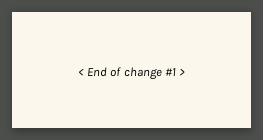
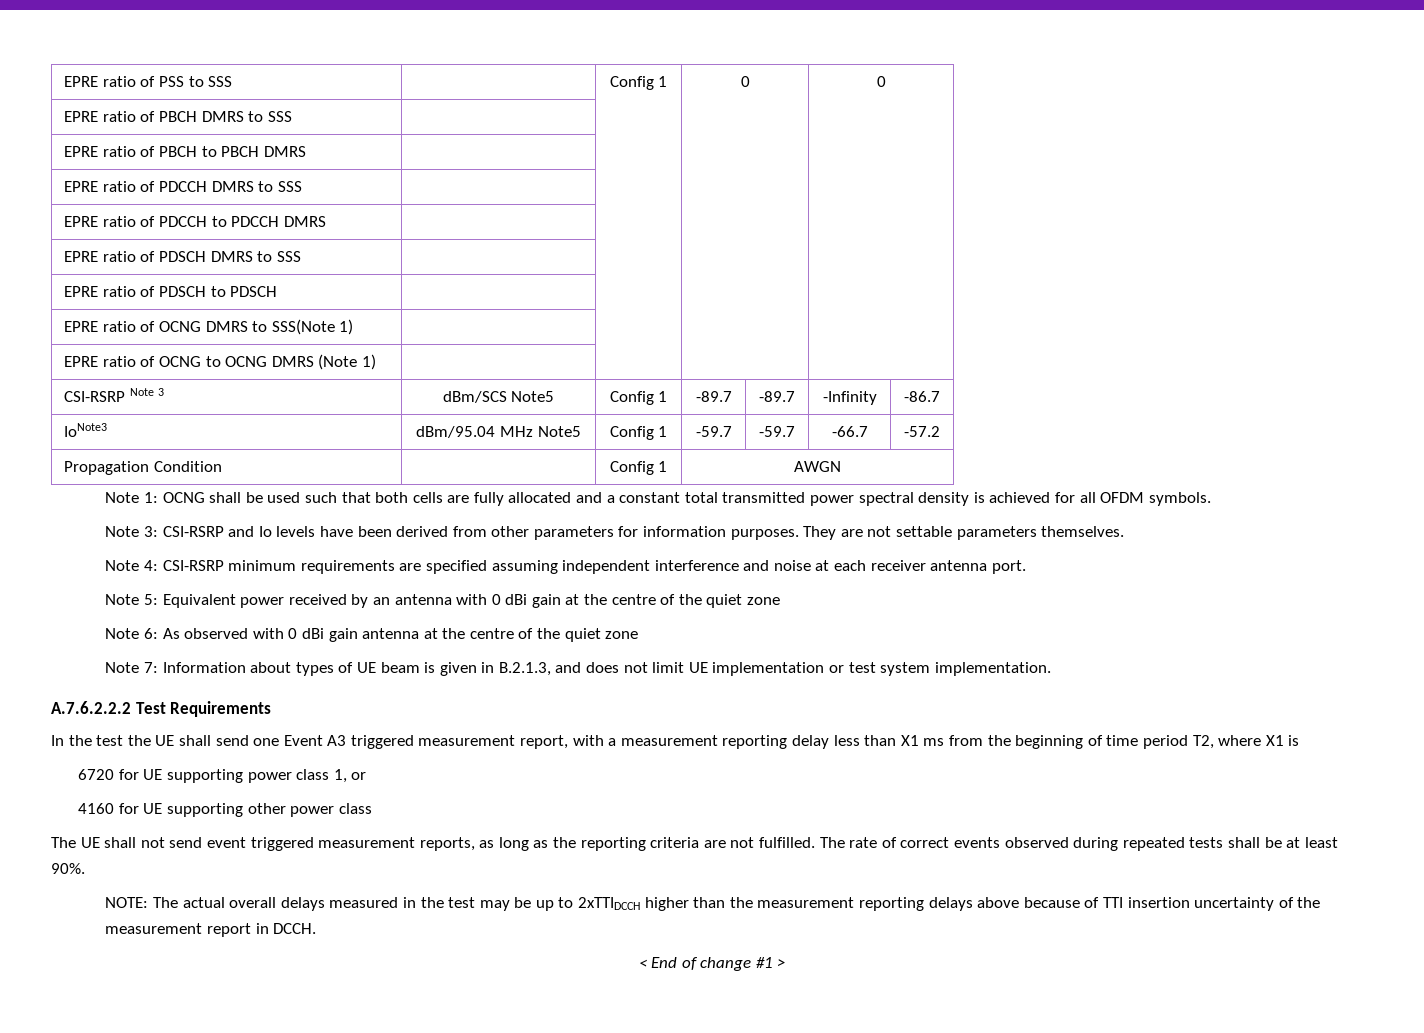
+ EPRE ratio of PSS to SSS | | Config 1 | 0 | 0
+ EPRE ratio of PBCH DMRS to SSS | | | |
+ EPRE ratio of PBCH to PBCH DMRS | | | |
+ EPRE ratio of PDCCH DMRS to SSS | | | |
+ EPRE ratio of PDCCH to PDCCH DMRS | | | |
+ EPRE ratio of PDSCH DMRS to SSS | | | |
+ EPRE ratio of PDSCH to PDSCH | | | |
+ EPRE ratio of OCNG DMRS to SSS(Note 1) | | | |
+ EPRE ratio of OCNG to OCNG DMRS (Note 1) | | | |
+ CSI-RSRP Note 3 | dBm/SCS Note5 | Config 1 | -89.7 | -89.7 | -Infinity | -86.7
+ IoNote3 | dBm/95.04 MHz Note5 | Config 1 | -59.7 | -59.7 | -66.7 | -57.2
+ Propagation Condition | | Config 1 | AWGN
+ Note 1: OCNG shall be used such that both cells are fully allocated and a constant total transmitted power spectral density is achieved for all OFDM symbols.
+ Note 3: CSI-RSRP and Io levels have been derived from other parameters for information purposes. They are not settable parameters themselves.
+ Note 4: CSI-RSRP minimum requirements are specified assuming independent interference and noise at each receiver antenna port.
+ Note 5: Equivalent power received by an antenna with 0 dBi gain at the centre of the quiet zone
+ Note 6: As observed with 0 dBi gain antenna at the centre of the quiet zone
+ Note 7: Information about types of UE beam is given in B.2.1.3, and does not limit UE implementation or test system implementation.
+ A.7.6.2.2.2 Test Requirements
+ In the test the UE shall send one Event A3 triggered measurement report, with a measurement reporting delay less than X1 ms from the beginning of time period T2, where X1 is
+ 6720 for UE supporting power class 1, or
+ 4160 for UE supporting other power class
+ The UE shall not send event triggered measurement reports, as long as the reporting criteria are not fulfilled. The rate of correct events observed during repeated tests shall be at least 90%.
+ NOTE: The actual overall delays measured in the test may be up to 2xTTIDCCH higher than the measurement reporting delays above because of TTI insertion uncertainty of the measurement report in DCCH.

